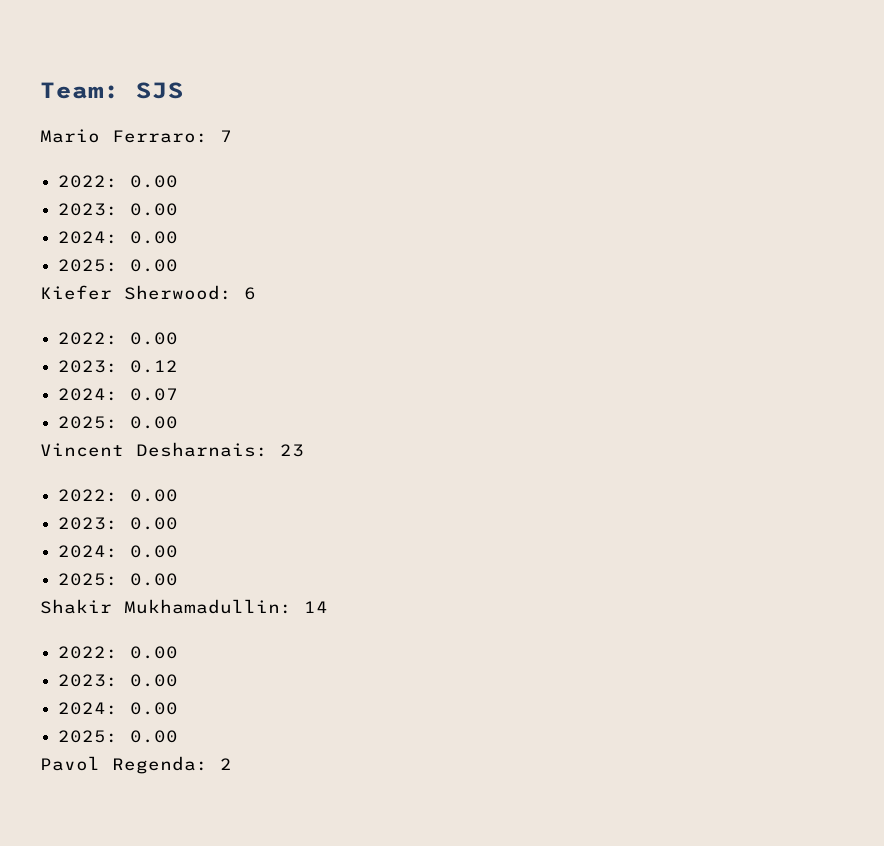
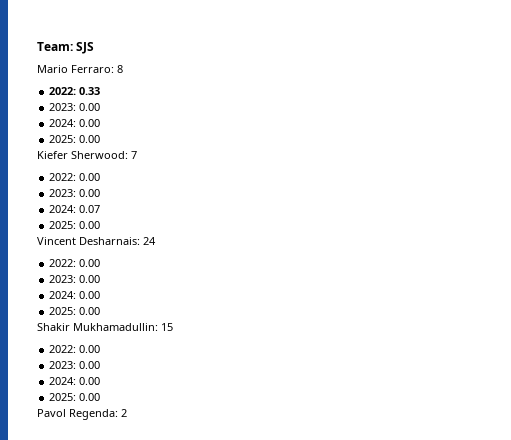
- Mario Ferraro: 7
- 2022: 0.00
+ Mario Ferraro: 8
+ 2022: 0.33
- Kiefer Sherwood: 6
+ Kiefer Sherwood: 7
  2022: 0.00
- 2023: 0.12
+ 2023: 0.00
- Vincent Desharnais: 23
+ Vincent Desharnais: 24
- Shakir Mukhamadullin: 14
+ Shakir Mukhamadullin: 15

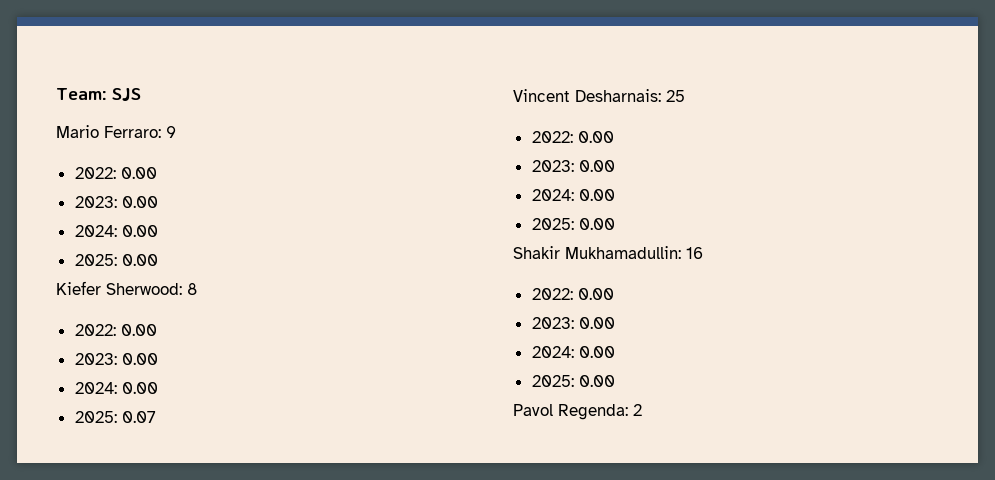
- Mario Ferraro: 8
- 2022: 0.33
+ Mario Ferraro: 9
+ 2022: 0.00
- Kiefer Sherwood: 7
+ Kiefer Sherwood: 8
  2022: 0.00
  2023: 0.00
- 2024: 0.07
- 2025: 0.00
+ 2024: 0.00
+ 2025: 0.07
- Vincent Desharnais: 24
+ Vincent Desharnais: 25
- Shakir Mukhamadullin: 15
+ Shakir Mukhamadullin: 16

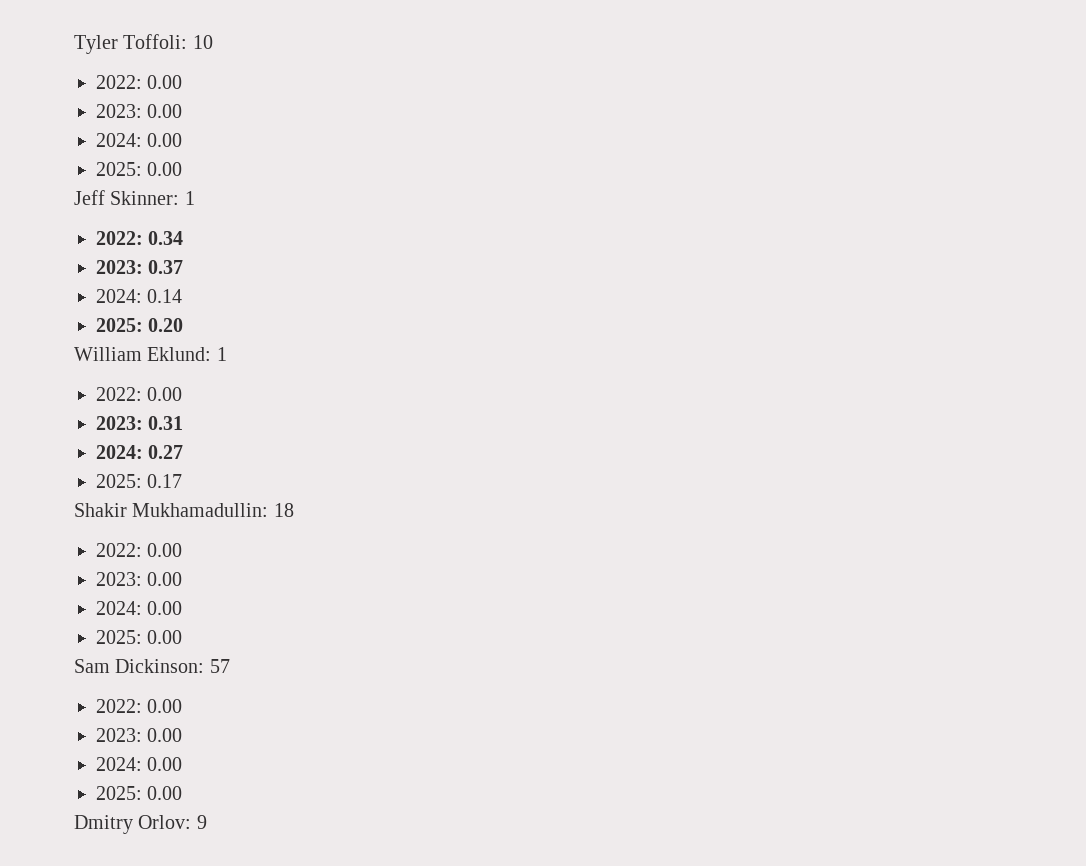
- Team: SJS
- Mario Ferraro: 9
+ Tyler Toffoli: 10
  2022: 0.00
  2023: 0.00
  2024: 0.00
  2025: 0.00
- Kiefer Sherwood: 8
+ Jeff Skinner: 1
+ 2022: 0.34
+ 2023: 0.37
+ 2024: 0.14
+ 2025: 0.20
+ William Eklund: 1
  2022: 0.00
- 2023: 0.00
- 2024: 0.00
- 2025: 0.07
- Vincent Desharnais: 25
+ 2023: 0.31
+ 2024: 0.27
+ 2025: 0.17
+ Shakir Mukhamadullin: 18
  2022: 0.00
  2023: 0.00
  2024: 0.00
  2025: 0.00
- Shakir Mukhamadullin: 16
+ Sam Dickinson: 57
  2022: 0.00
  2023: 0.00
  2024: 0.00
  2025: 0.00
- Pavol Regenda: 2
+ Dmitry Orlov: 9

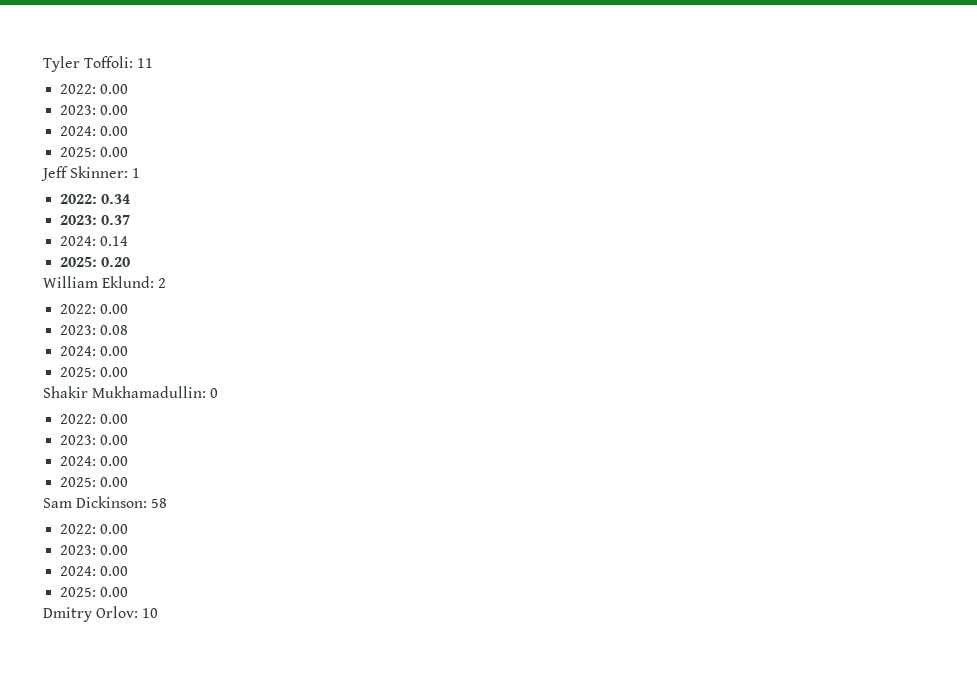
- Tyler Toffoli: 10
+ Tyler Toffoli: 11
- William Eklund: 1
+ William Eklund: 2
  2022: 0.00
- 2023: 0.31
- 2024: 0.27
- 2025: 0.17
+ 2023: 0.08
+ 2024: 0.00
+ 2025: 0.00
- Shakir Mukhamadullin: 18
+ Shakir Mukhamadullin: 0
- Sam Dickinson: 57
+ Sam Dickinson: 58
- Dmitry Orlov: 9
+ Dmitry Orlov: 10

